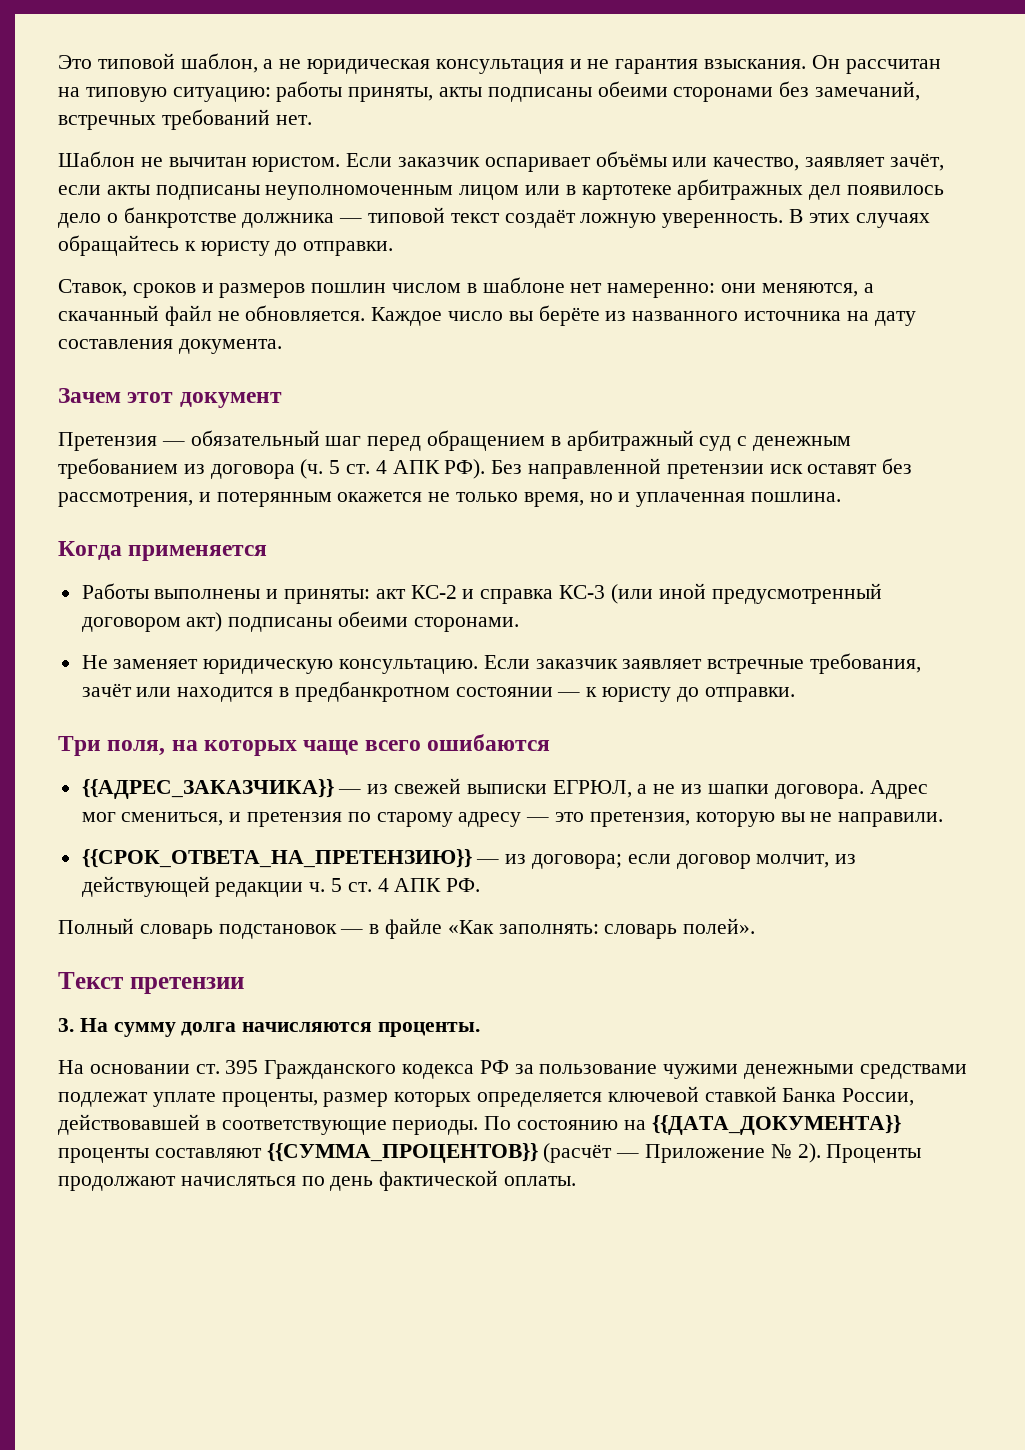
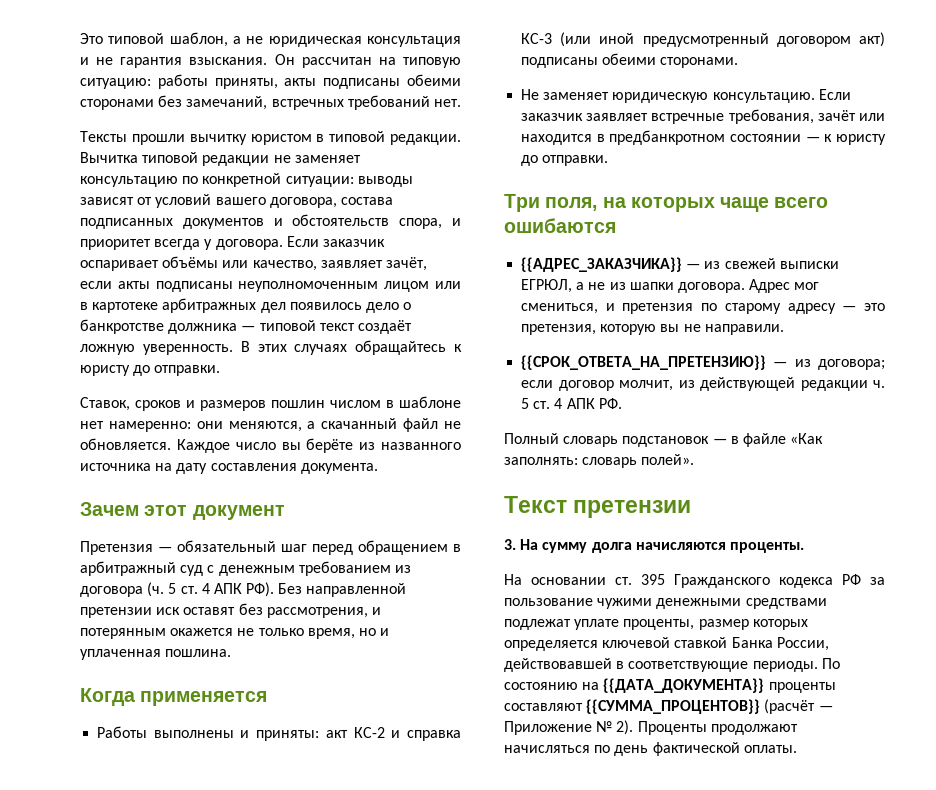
- Шаблон не вычитан юристом.
+ Тексты прошли вычитку юристом в типовой редакции. Вычитка типовой редакции не заменяет консультацию по конкретной ситуации: выводы зависят от условий вашего договора, состава подписанных документов и обстоятельств спора, и приоритет всегда у договора.

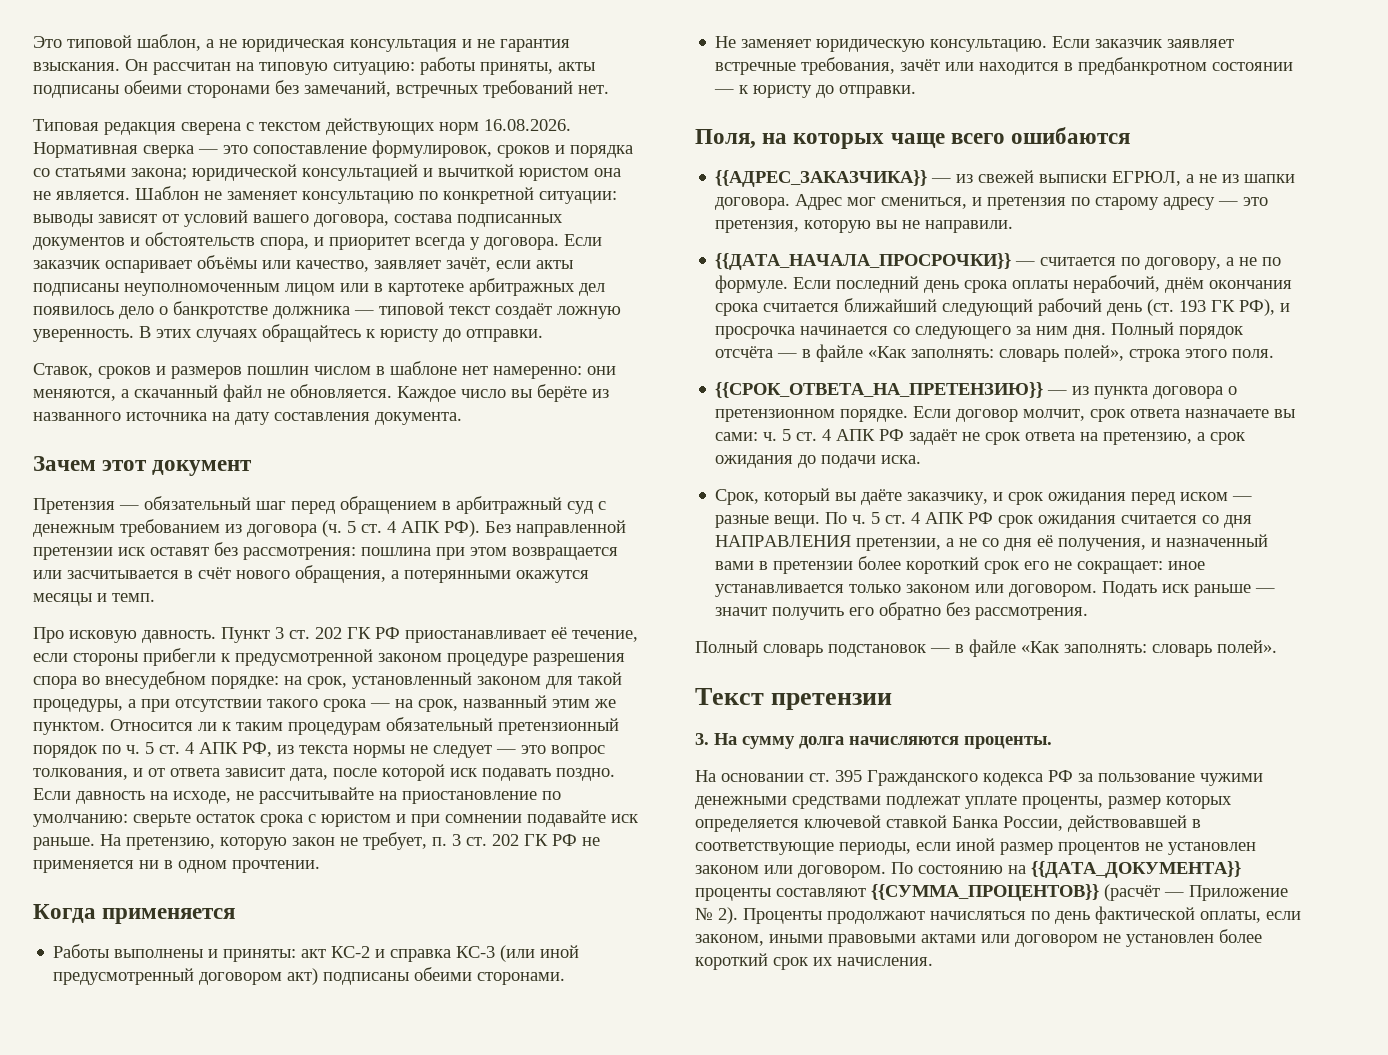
- Тексты прошли вычитку юристом в типовой редакции. Вычитка типовой редакции не заменяет консультацию по конкретной ситуации: выводы зависят от условий вашего договора, состава подписанных документов и обстоятельств спора, и приоритет всегда у договора.
+ Типовая редакция сверена с текстом действующих норм 16.08.2026. Нормативная сверка — это сопоставление формулировок, сроков и порядка со статьями закона; юридической консультацией и вычиткой юристом она не является. Шаблон не заменяет консультацию по конкретной ситуации: выводы зависят от условий вашего договора, состава подписанных документов и обстоятельств спора, и приоритет всегда у договора.
- Претензия — обязательный шаг перед обращением в арбитражный суд с денежным требованием из договора (ч. 5 ст. 4 АПК РФ). Без направленной претензии иск оставят без рассмотрения, и потерянным окажется не только время, но и уплаченная пошлина.
+ Претензия — обязательный шаг перед обращением в арбитражный суд с денежным требованием из договора (ч. 5 ст. 4 АПК РФ). Без направленной претензии иск оставят без рассмотрения: пошлина при этом возвращается или засчитывается в счёт нового обращения, а потерянными окажутся месяцы и темп.
+ Про исковую давность. Пункт 3 ст. 202 ГК РФ приостанавливает её течение, если стороны прибегли к предусмотренной законом процедуре разрешения спора во внесудебном порядке: на срок, установленный законом для такой процедуры, а при отсутствии такого срока — на срок, названный этим же пунктом. Относится ли к таким процедурам обязательный претензионный порядок по ч. 5 ст. 4 АПК РФ, из текста нормы не следует — это вопрос толкования, и от ответа зависит дата, после которой иск подавать поздно. Если давность на исходе, не рассчитывайте на приостановление по умолчанию: сверьте остаток срока с юристом и при сомнении подавайте иск раньше. На претензию, которую закон не требует, п. 3 ст. 202 ГК РФ не применяется ни в одном прочтении.
- Три поля, на которых чаще всего ошибаются
+ Поля, на которых чаще всего ошибаются
- {{СРОК_ОТВЕТА_НА_ПРЕТЕНЗИЮ}} — из договора; если договор молчит, из действующей редакции ч. 5 ст. 4 АПК РФ.
+ {{ДАТА_НАЧАЛА_ПРОСРОЧКИ}} — считается по договору, а не по формуле. Если последний день срока оплаты нерабочий, днём окончания срока считается ближайший следующий рабочий день (ст. 193 ГК РФ), и просрочка начинается со следующего за ним дня. Полный порядок отсчёта — в файле «Как заполнять: словарь полей», строка этого поля.
+ {{СРОК_ОТВЕТА_НА_ПРЕТЕНЗИЮ}} — из пункта договора о претензионном порядке. Если договор молчит, срок ответа назначаете вы сами: ч. 5 ст. 4 АПК РФ задаёт не срок ответа на претензию, а срок ожидания до подачи иска.
+ Срок, который вы даёте заказчику, и срок ожидания перед иском — разные вещи. По ч. 5 ст. 4 АПК РФ срок ожидания считается со дня НАПРАВЛЕНИЯ претензии, а не со дня её получения, и назначенный вами в претензии более короткий срок его не сокращает: иное устанавливается только законом или договором. Подать иск раньше — значит получить его обратно без рассмотрения.
- На основании ст. 395 Гражданского кодекса РФ за пользование чужими денежными средствами подлежат уплате проценты, размер которых определяется ключевой ставкой Банка России, действовавшей в соответствующие периоды.
+ На основании ст. 395 Гражданского кодекса РФ за пользование чужими денежными средствами подлежат уплате проценты, размер которых определяется ключевой ставкой Банка России, действовавшей в соответствующие периоды, если иной размер процентов не установлен законом или договором.
- Проценты продолжают начисляться по день фактической оплаты.
+ Проценты продолжают начисляться по день фактической оплаты, если законом, иными правовыми актами или договором не установлен более короткий срок их начисления.

